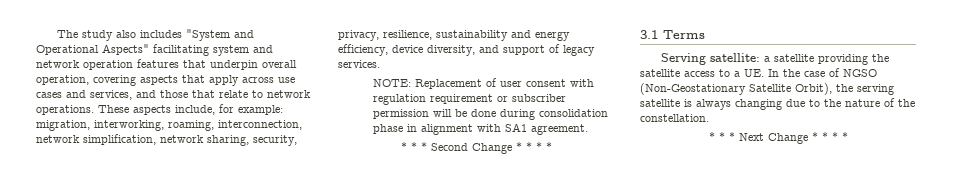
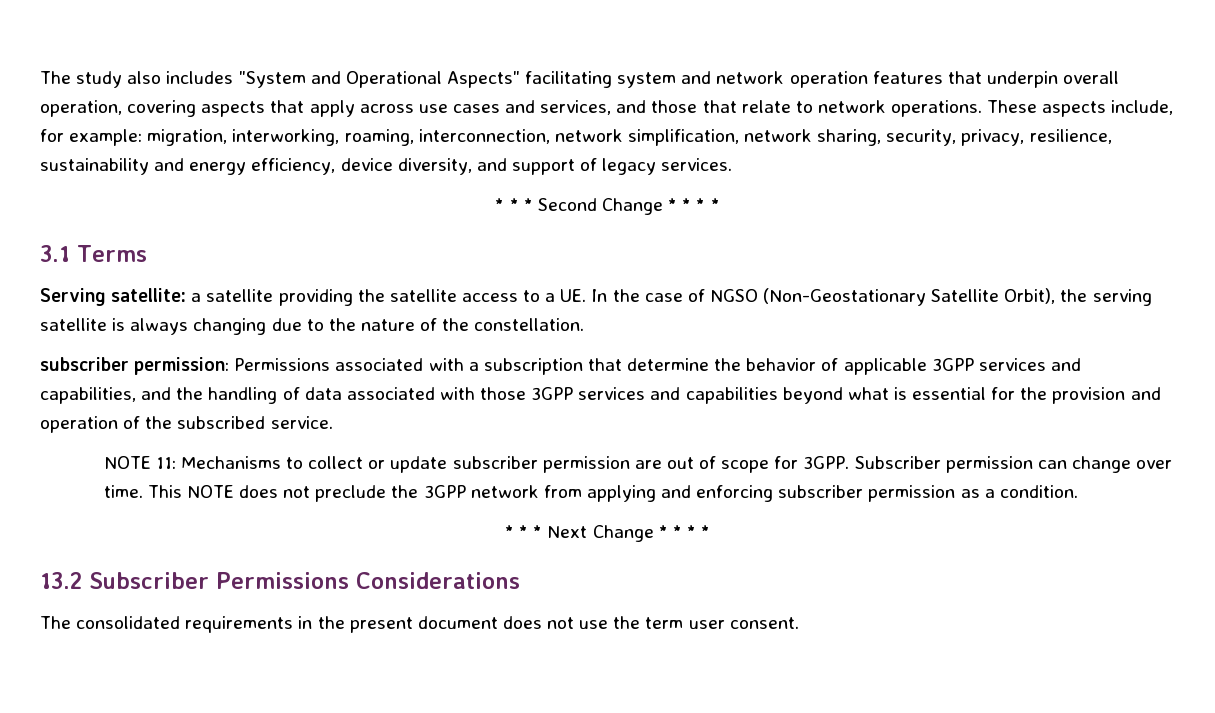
- NOTE: Replacement of user consent with regulation requirement or subscriber permission will be done during consolidation phase in alignment with SA1 agreement.
+ subscriber permission: Permissions associated with a subscription that determine the behavior of applicable 3GPP services and capabilities, and the handling of data associated with those 3GPP services and capabilities beyond what is essential for the provision and operation of the subscribed service.
+ NOTE 11: Mechanisms to collect or update subscriber permission are out of scope for 3GPP. Subscriber permission can change over time. This NOTE does not preclude the 3GPP network from applying and enforcing subscriber permission as a condition.
+ 13.2 Subscriber Permissions Considerations
+ The consolidated requirements in the present document does not use the term user consent.

